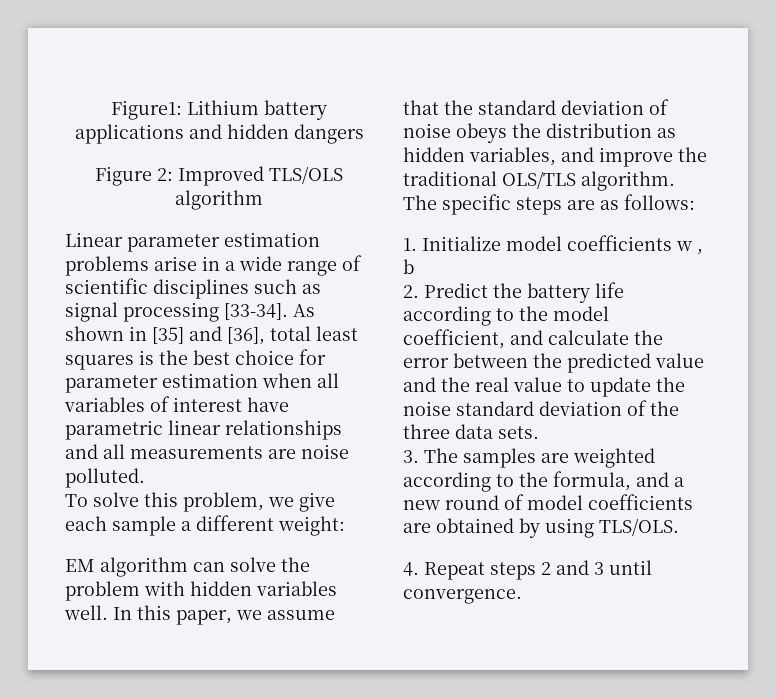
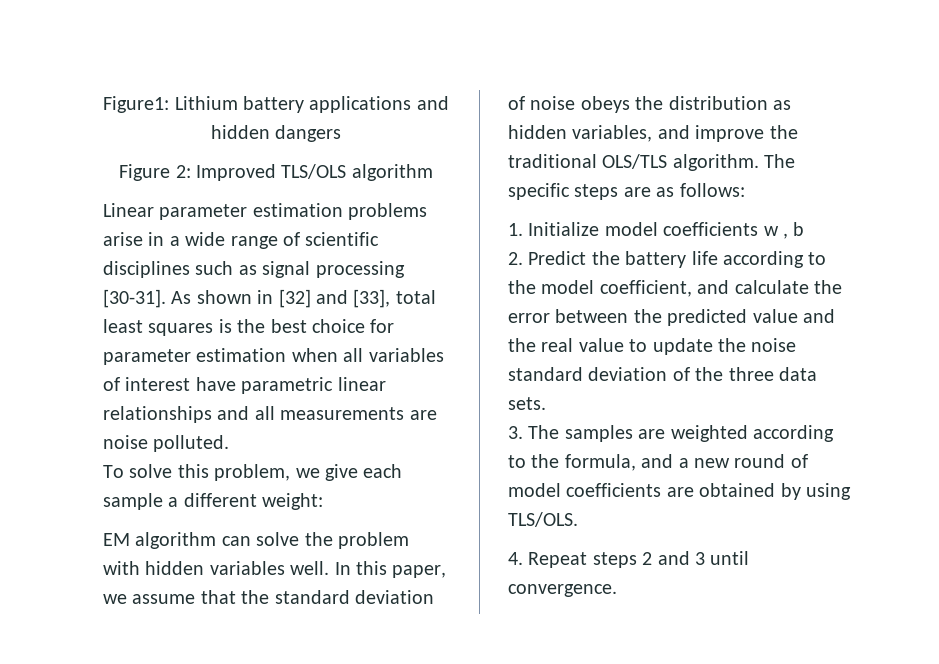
- Linear parameter estimation problems arise in a wide range of scientific disciplines such as signal processing [33-34].
+ Linear parameter estimation problems arise in a wide range of scientific disciplines such as signal processing [30-31].
- As shown in [35] and [36], total least squares is the best choice for parameter estimation when all variables of interest have parametric linear relationships and all measurements are noise polluted.
+ As shown in [32] and [33], total least squares is the best choice for parameter estimation when all variables of interest have parametric linear relationships and all measurements are noise polluted.

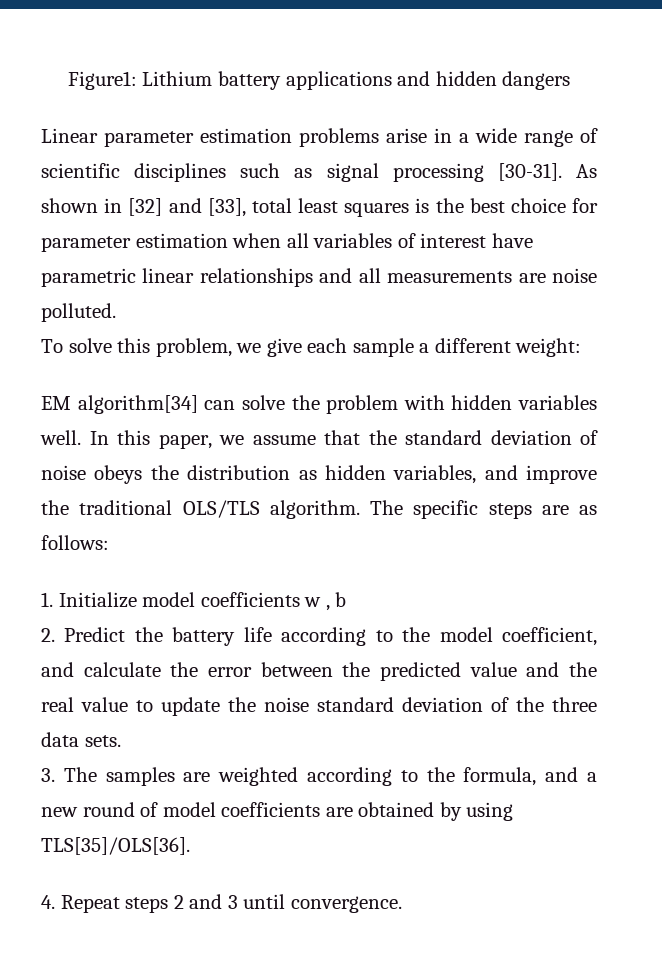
- Figure 2: Improved TLS/OLS algorithm
- EM algorithm can solve the problem with hidden variables well.
+ EM algorithm[34] can solve the problem with hidden variables well.
- 3. The samples are weighted according to the formula, and a new round of model coefficients are obtained by using TLS/OLS.
+ 3. The samples are weighted according to the formula, and a new round of model coefficients are obtained by using TLS[35]/OLS[36].

